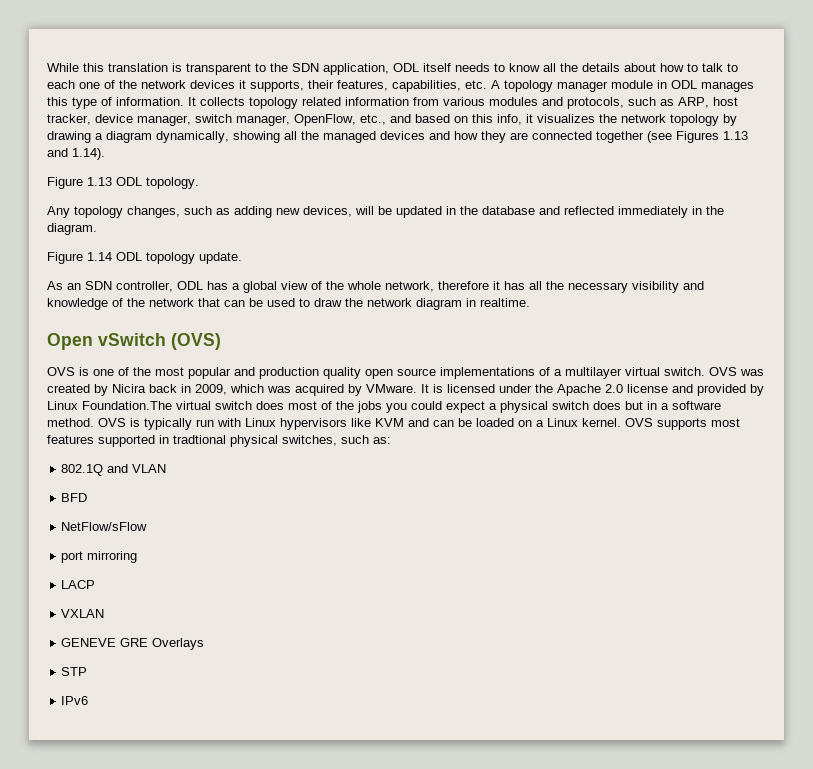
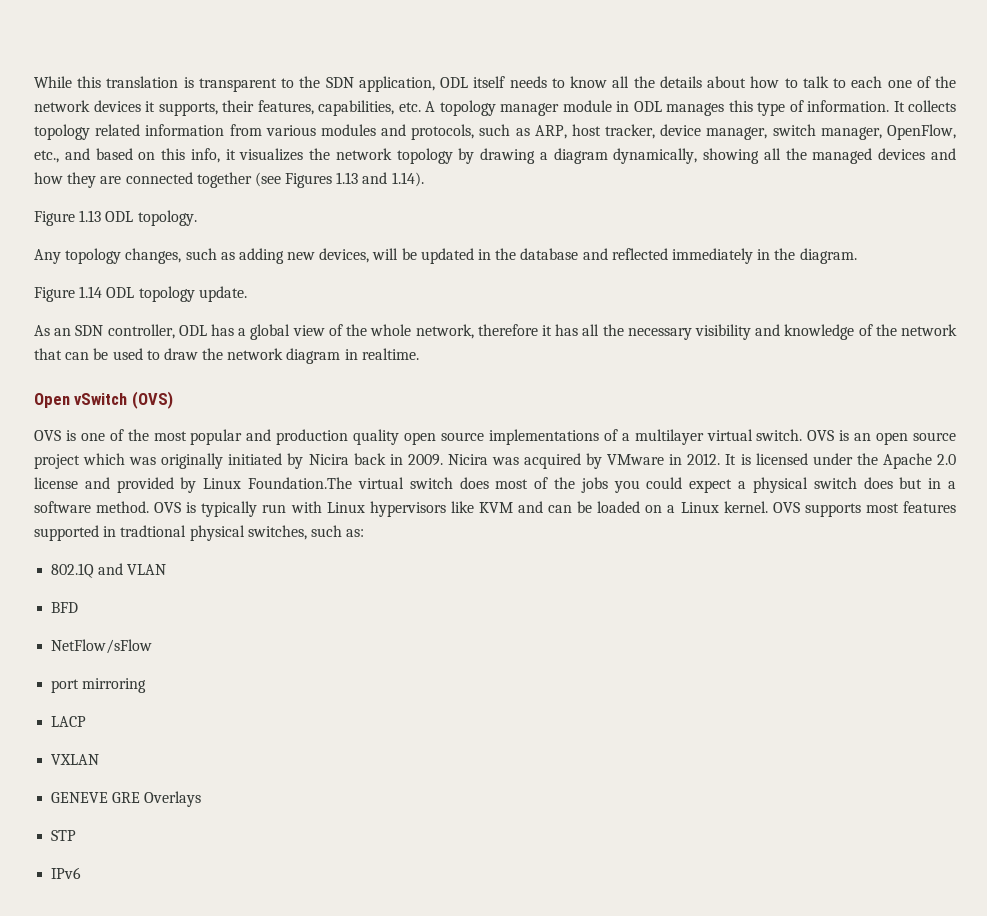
- OVS was created by Nicira back in 2009, which was acquired by VMware.
+ OVS is an open source project which was originally initiated by Nicira back in 2009. Nicira was acquired by VMware in 2012.

